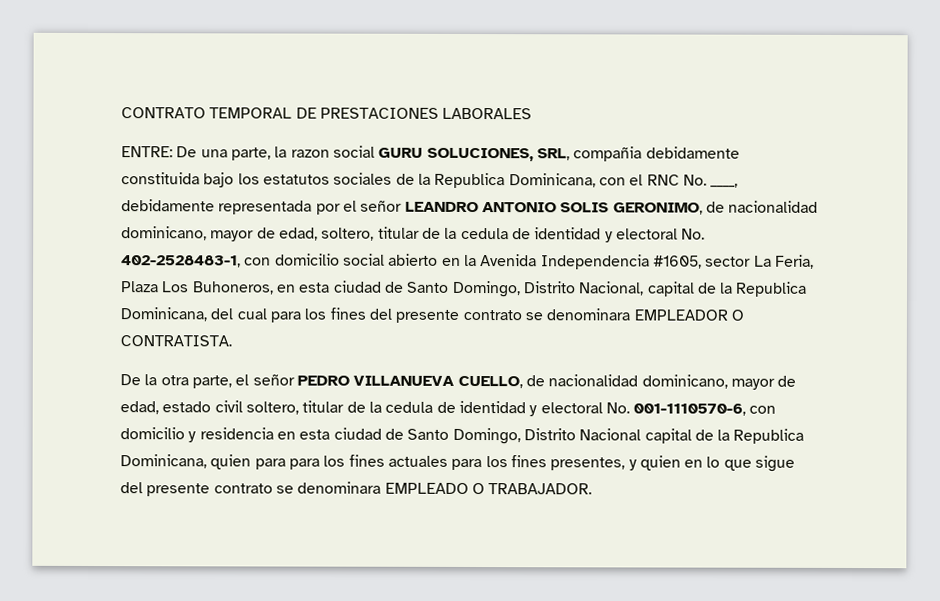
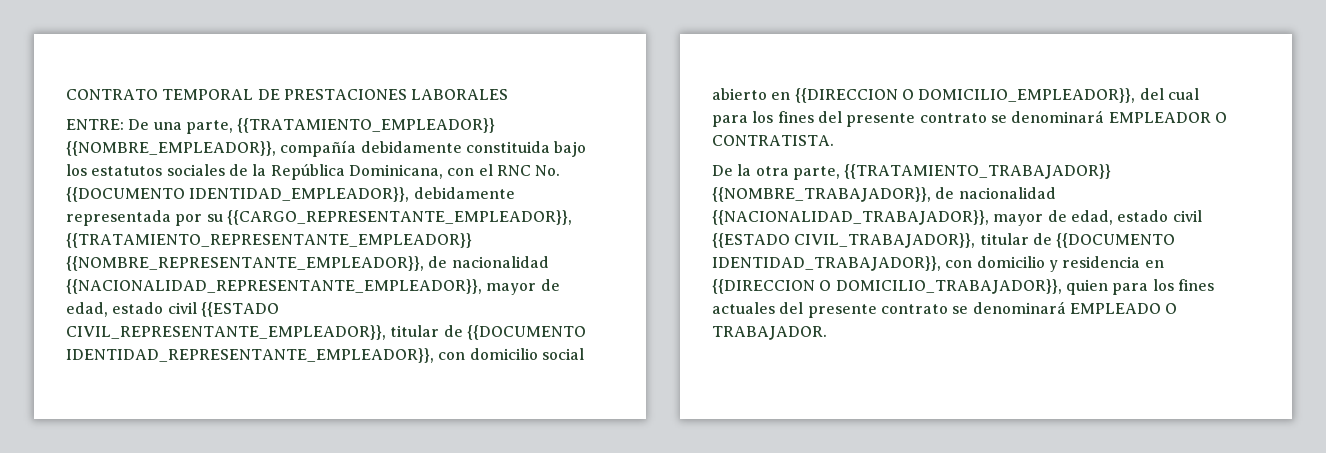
- ENTRE: De una parte, la razon social GURU SOLUCIONES, SRL, compañia debidamente constituida bajo los estatutos sociales de la Republica Dominicana, con el RNC No. ____, debidamente representada por el señor LEANDRO ANTONIO SOLIS GERONIMO, de nacionalidad dominicano, mayor de edad, soltero, titular de la cedula de identidad y electoral No. 402-2528483-1, con domicilio social abierto en la Avenida Independencia #1605, sector La Feria, Plaza Los Buhoneros, en esta ciudad de Santo Domingo, Distrito Nacional, capital de la Republica Dominicana, del cual para los fines del presente contrato se denominara EMPLEADOR O CONTRATISTA.
+ ENTRE: De una parte, {{TRATAMIENTO_EMPLEADOR}} {{NOMBRE_EMPLEADOR}}, compañía debidamente constituida bajo los estatutos sociales de la República Dominicana, con el RNC No. {{DOCUMENTO IDENTIDAD_EMPLEADOR}}, debidamente representada por su {{CARGO_REPRESENTANTE_EMPLEADOR}}, {{TRATAMIENTO_REPRESENTANTE_EMPLEADOR}} {{NOMBRE_REPRESENTANTE_EMPLEADOR}}, de nacionalidad {{NACIONALIDAD_REPRESENTANTE_EMPLEADOR}}, mayor de edad, estado civil {{ESTADO CIVIL_REPRESENTANTE_EMPLEADOR}}, titular de {{DOCUMENTO IDENTIDAD_REPRESENTANTE_EMPLEADOR}}, con domicilio social abierto en {{DIRECCION O DOMICILIO_EMPLEADOR}}, del cual para los fines del presente contrato se denominará EMPLEADOR O CONTRATISTA.
- De la otra parte, el señor PEDRO VILLANUEVA CUELLO, de nacionalidad dominicano, mayor de edad, estado civil soltero, titular de la cedula de identidad y electoral No. 001-1110570-6, con domicilio y residencia en esta ciudad de Santo Domingo, Distrito Nacional capital de la Republica Dominicana, quien para para los fines actuales para los fines presentes, y quien en lo que sigue del presente contrato se denominara EMPLEADO O TRABAJADOR.
+ De la otra parte, {{TRATAMIENTO_TRABAJADOR}} {{NOMBRE_TRABAJADOR}}, de nacionalidad {{NACIONALIDAD_TRABAJADOR}}, mayor de edad, estado civil {{ESTADO CIVIL_TRABAJADOR}}, titular de {{DOCUMENTO IDENTIDAD_TRABAJADOR}}, con domicilio y residencia en {{DIRECCION O DOMICILIO_TRABAJADOR}}, quien para los fines actuales del presente contrato se denominará EMPLEADO O TRABAJADOR.

